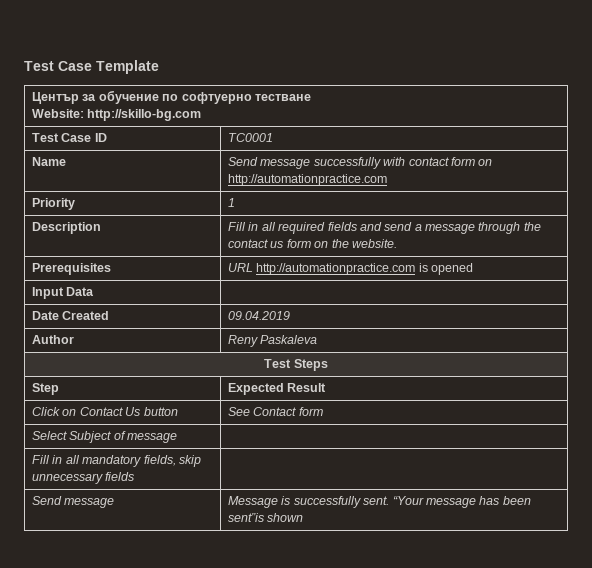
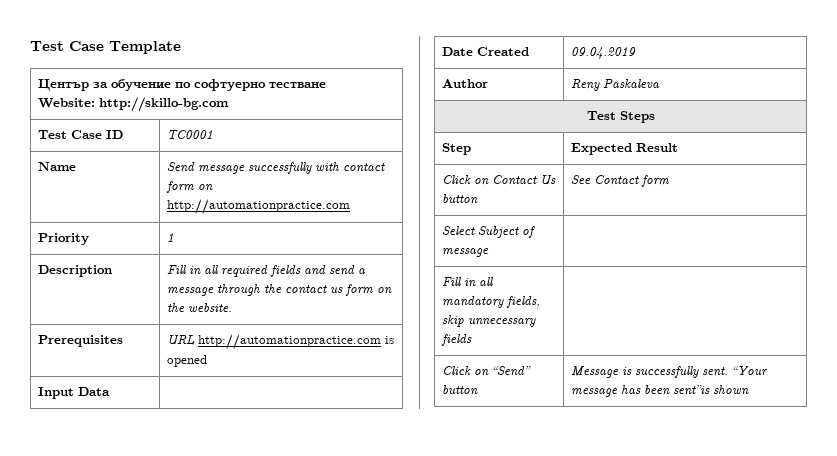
- Send message | Message is successfully sent. “Your message has been sent”is shown
+ Click on “Send” button | Message is successfully sent. “Your message has been sent”is shown

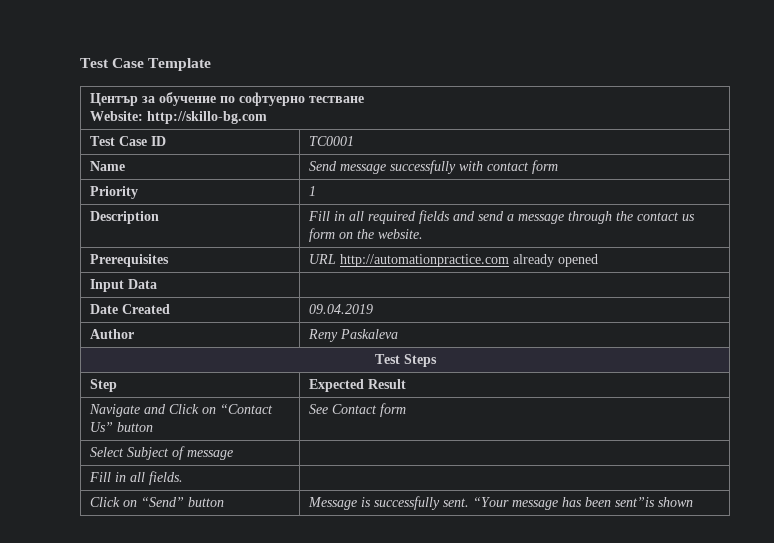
- Name | Send message successfully with contact form on http://automationpractice.com
+ Name | Send message successfully with contact form
- Prerequisites | URL http://automationpractice.com is opened
+ Prerequisites | URL http://automationpractice.com already opened
- Click on Contact Us button | See Contact form
+ Navigate and Click on “Contact Us” button | See Contact form
- Fill in all mandatory fields, skip unnecessary fields |
+ Fill in all fields. |

